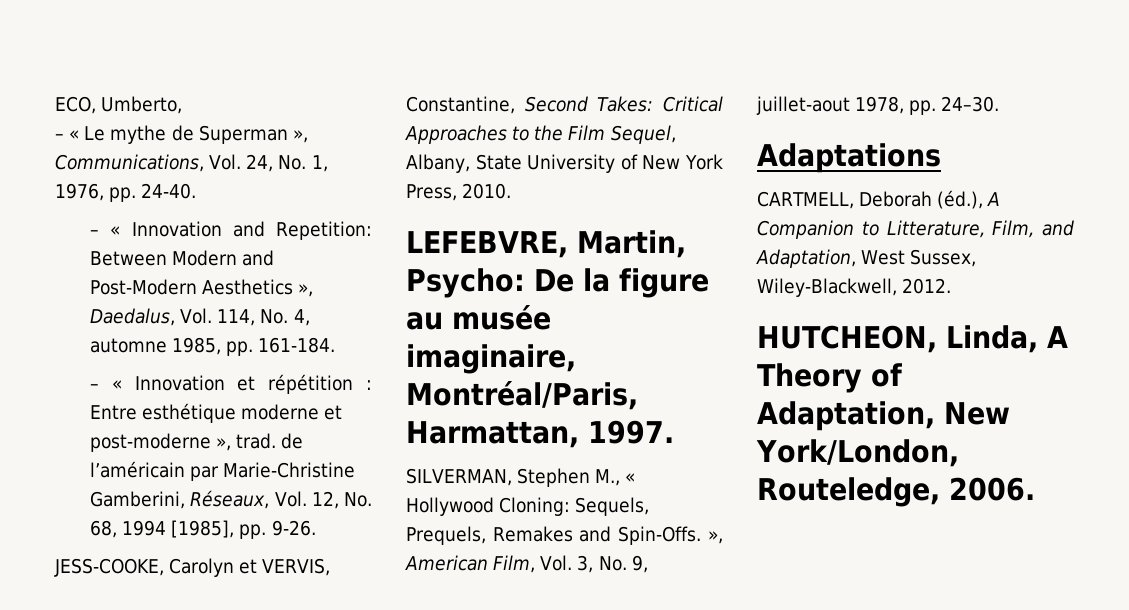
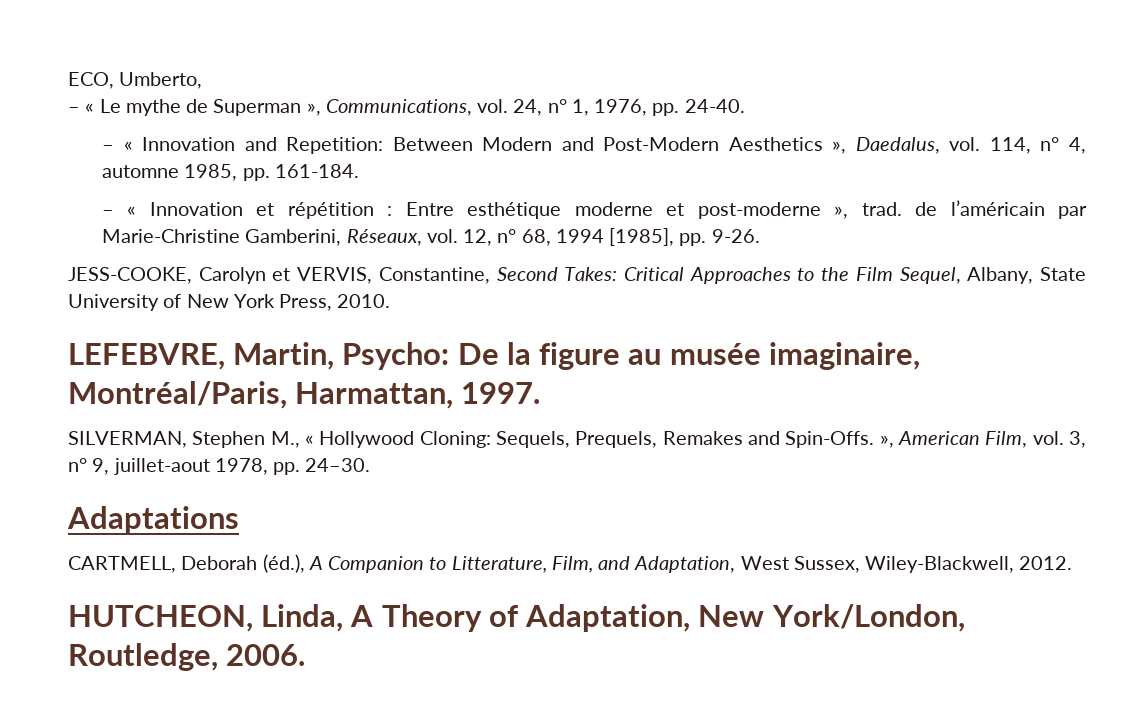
- – « Le mythe de Superman », Communications, Vol. 24, No. 1, 1976, pp. 24-40.
+ – « Le mythe de Superman », Communications, vol. 24, n° 1, 1976, pp. 24-40.
- – « Innovation and Repetition: Between Modern and Post-Modern Aesthetics », Daedalus, Vol. 114, No. 4, automne 1985, pp. 161-184.
+ – « Innovation and Repetition: Between Modern and Post-Modern Aesthetics », Daedalus, vol. 114, n° 4, automne 1985, pp. 161-184.
- – « Innovation et répétition : Entre esthétique moderne et post-moderne », trad. de l’américain par Marie-Christine Gamberini, Réseaux, Vol. 12, No. 68, 1994 [1985], pp. 9-26.
+ – « Innovation et répétition : Entre esthétique moderne et post-moderne », trad. de l’américain par Marie-Christine Gamberini, Réseaux, vol. 12, n° 68, 1994 [1985], pp. 9-26.
- SILVERMAN, Stephen M., « Hollywood Cloning: Sequels, Prequels, Remakes and Spin-Offs. », American Film, Vol. 3, No. 9, juillet-aout 1978, pp. 24–30.
+ SILVERMAN, Stephen M., « Hollywood Cloning: Sequels, Prequels, Remakes and Spin-Offs. », American Film, vol. 3, n° 9, juillet-aout 1978, pp. 24–30.
- HUTCHEON, Linda, A Theory of Adaptation, New York/London, Routeledge, 2006.
+ HUTCHEON, Linda, A Theory of Adaptation, New York/London, Routledge, 2006.

